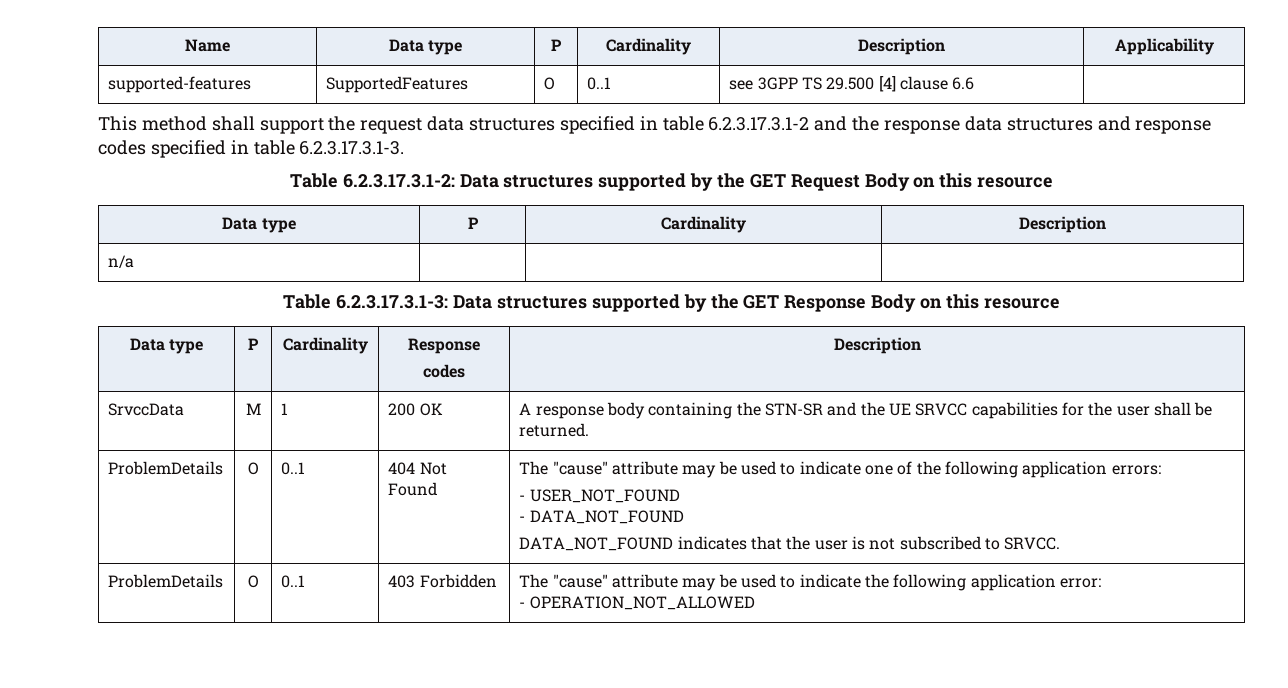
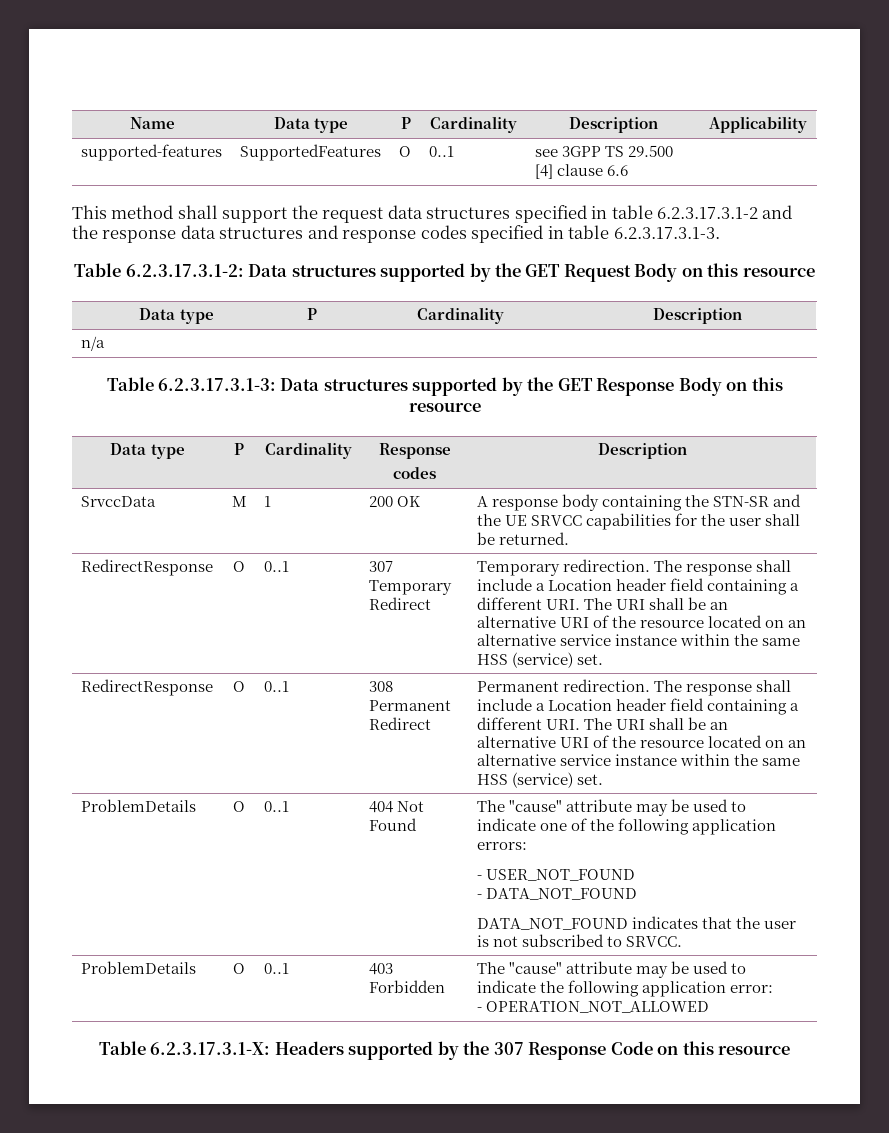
+ RedirectResponse | O | 0..1 | 307 Temporary Redirect | Temporary redirection. The response shall include a Location header field containing a different URI. The URI shall be an alternative URI of the resource located on an alternative service instance within the same HSS (service) set.
+ RedirectResponse | O | 0..1 | 308 Permanent Redirect | Permanent redirection. The response shall include a Location header field containing a different URI. The URI shall be an alternative URI of the resource located on an alternative service instance within the same HSS (service) set.
+ Table 6.2.3.17.3.1-X: Headers supported by the 307 Response Code on this resource

